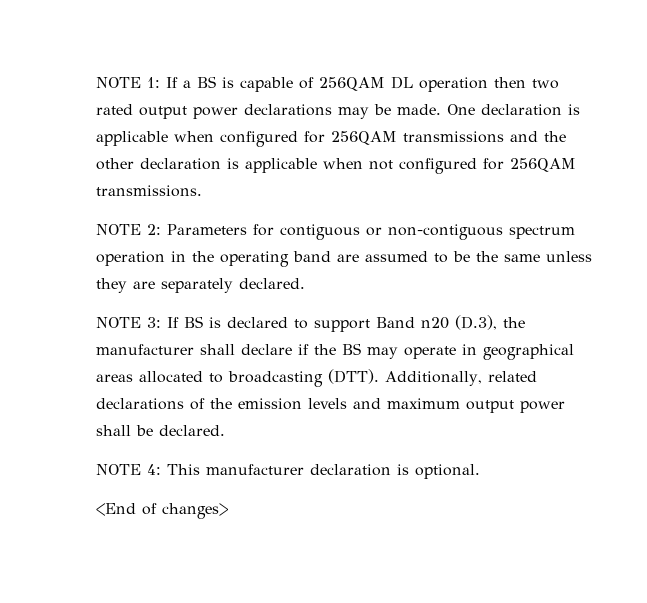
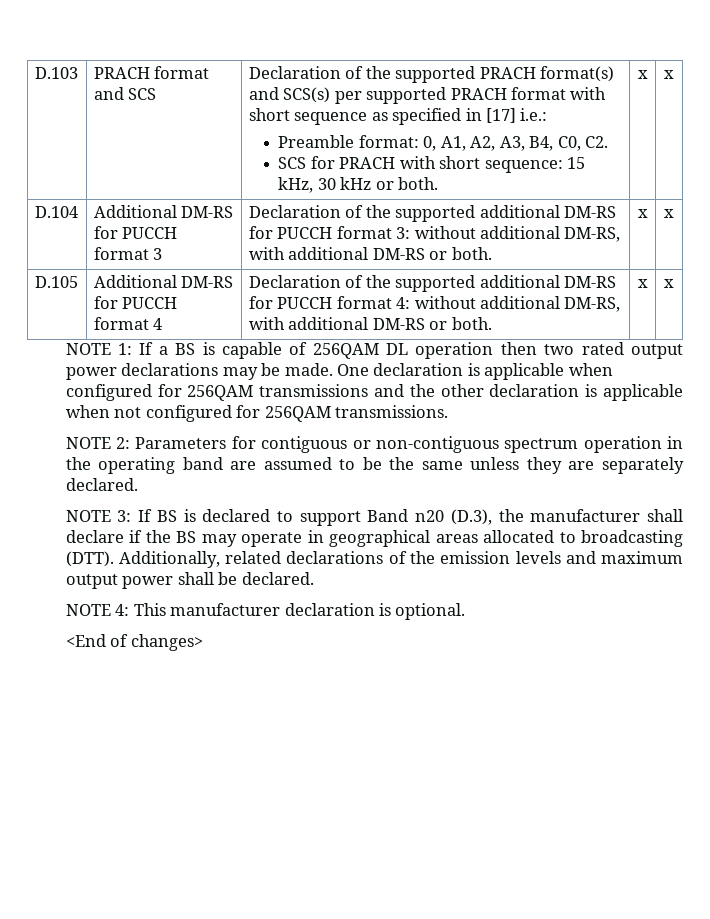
+ D.103 | PRACH format and SCS | Declaration of the supported PRACH format(s) and SCS(s) per supported PRACH format with short sequence as specified in [17] i.e.:
+ Preamble format: 0, A1, A2, A3, B4, C0, C2.
+ SCS for PRACH with short sequence: 15 kHz, 30 kHz or both. | x | x
+ D.104 | Additional DM-RS for PUCCH format 3 | Declaration of the supported additional DM-RS for PUCCH format 3: without additional DM-RS, with additional DM-RS or both. | x | x
+ D.105 | Additional DM-RS for PUCCH format 4 | Declaration of the supported additional DM-RS for PUCCH format 4: without additional DM-RS, with additional DM-RS or both. | x | x

